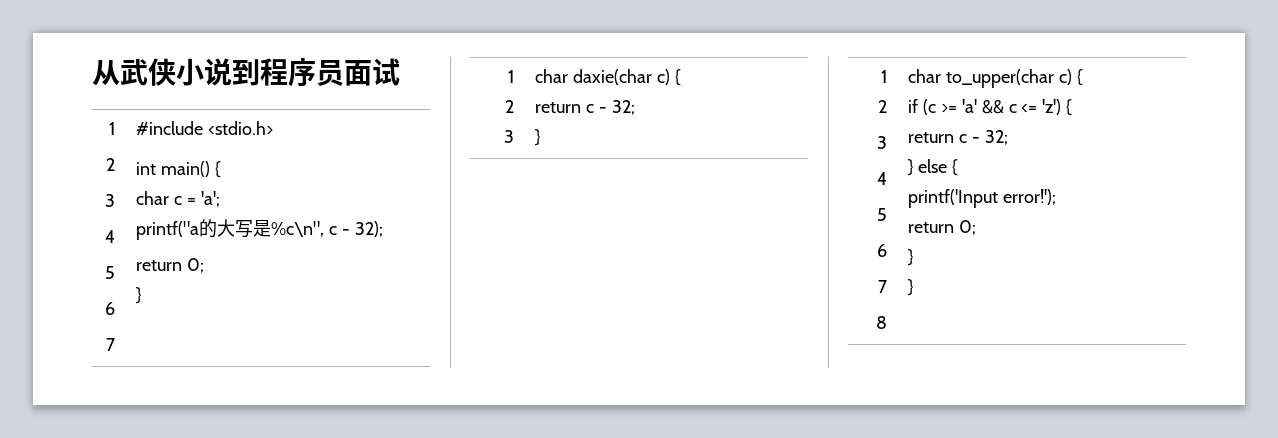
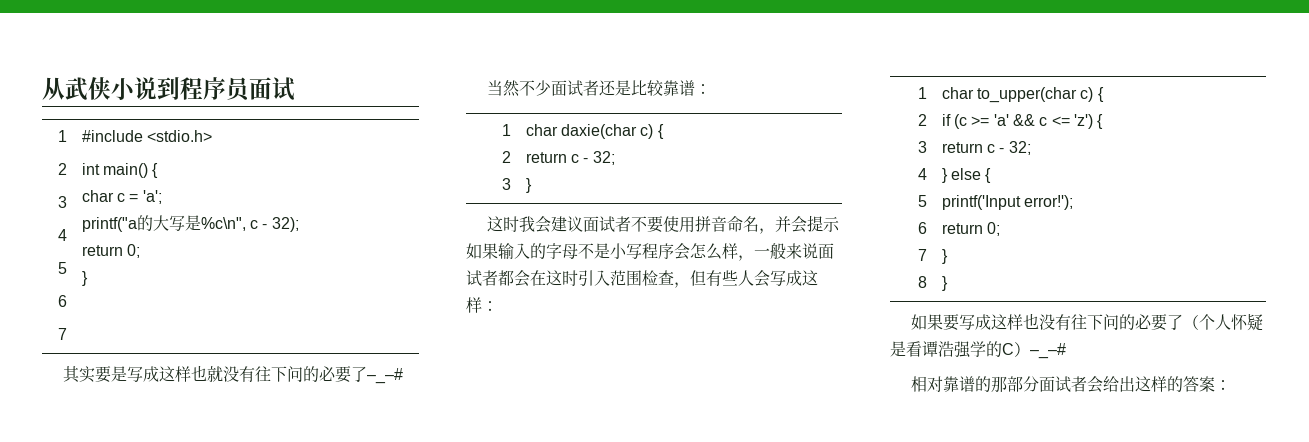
+ 其实要是写成这样也就没有往下问的必要了–_–#
+ 当然不少面试者还是比较靠谱：
+ 这时我会建议面试者不要使用拼音命名，并会提示如果输入的字母不是小写程序会怎么样，一般来说面试者都会在这时引入范围检查，但有些人会写成这样：
+ 如果要写成这样也没有往下问的必要了（个人怀疑是看谭浩强学的C）–_–#
+ 相对靠谱的那部分面试者会给出这样的答案：

